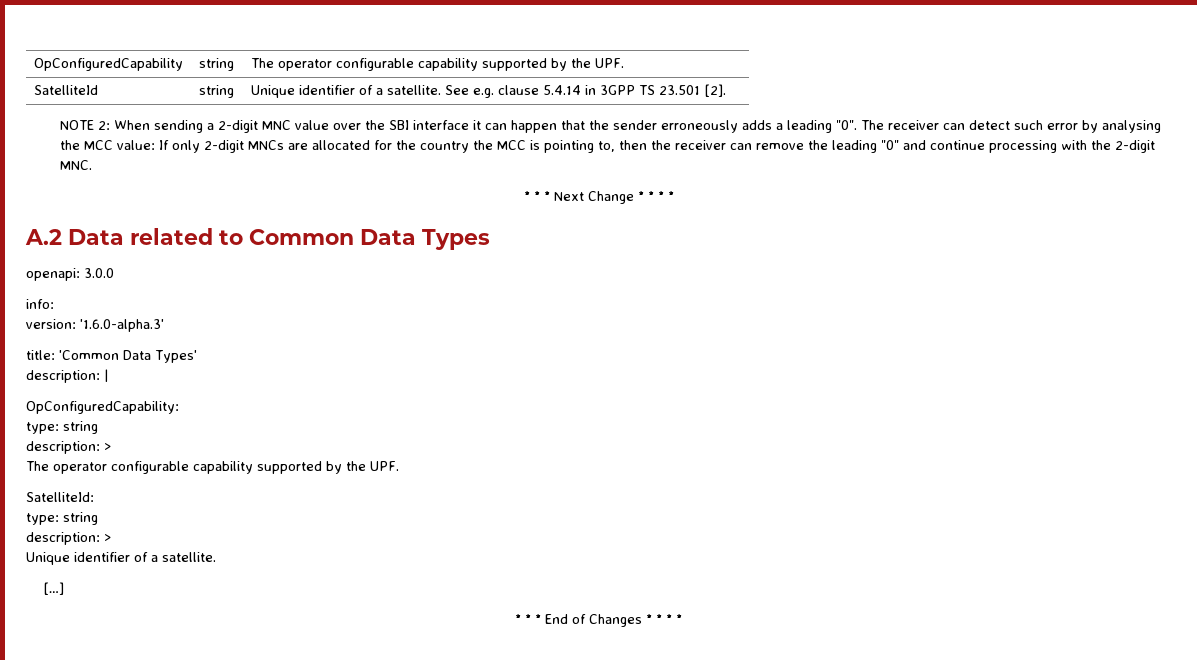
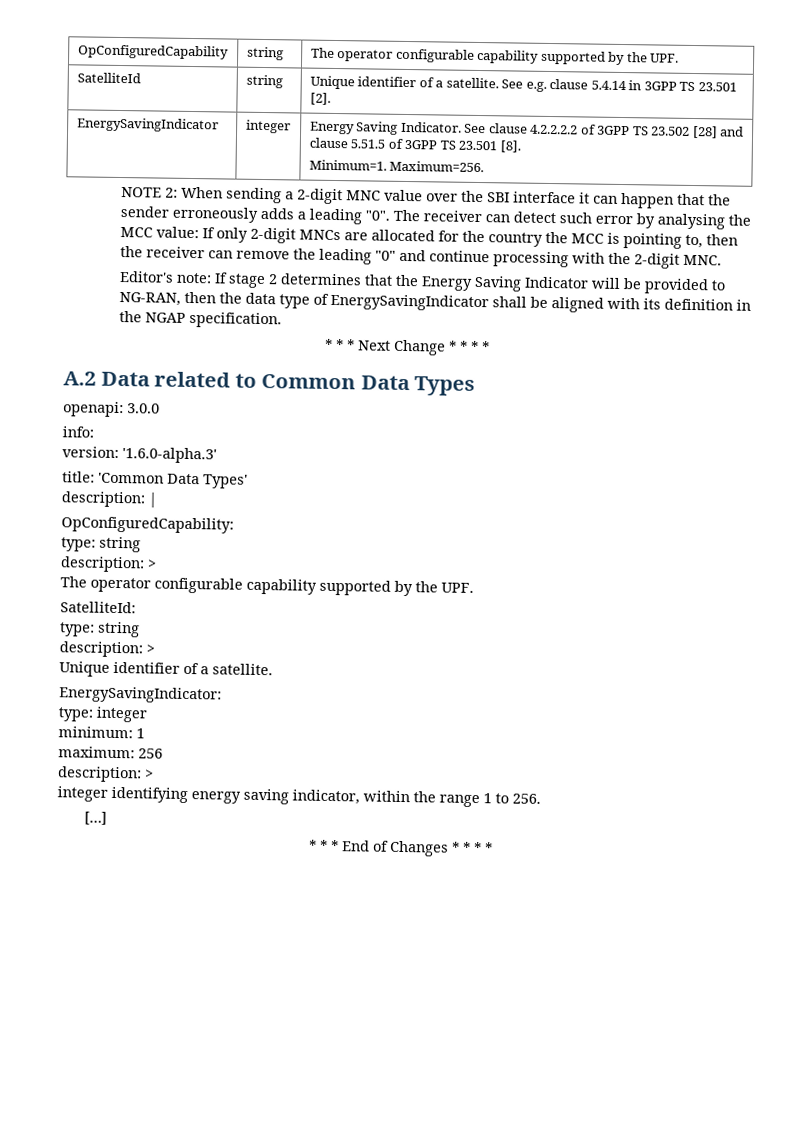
+ EnergySavingIndicator | integer | Energy Saving Indicator. See clause 4.2.2.2.2 of 3GPP TS 23.502 [28] and clause 5.51.5 of 3GPP TS 23.501 [8].
+ Minimum=1. Maximum=256.
+ Editor's note: If stage 2 determines that the Energy Saving Indicator will be provided to NG-RAN, then the data type of EnergySavingIndicator shall be aligned with its definition in the NGAP specification.
+ EnergySavingIndicator:
+ type: integer
+ minimum: 1
+ maximum: 256
+ description: >
+ integer identifying energy saving indicator, within the range 1 to 256.

